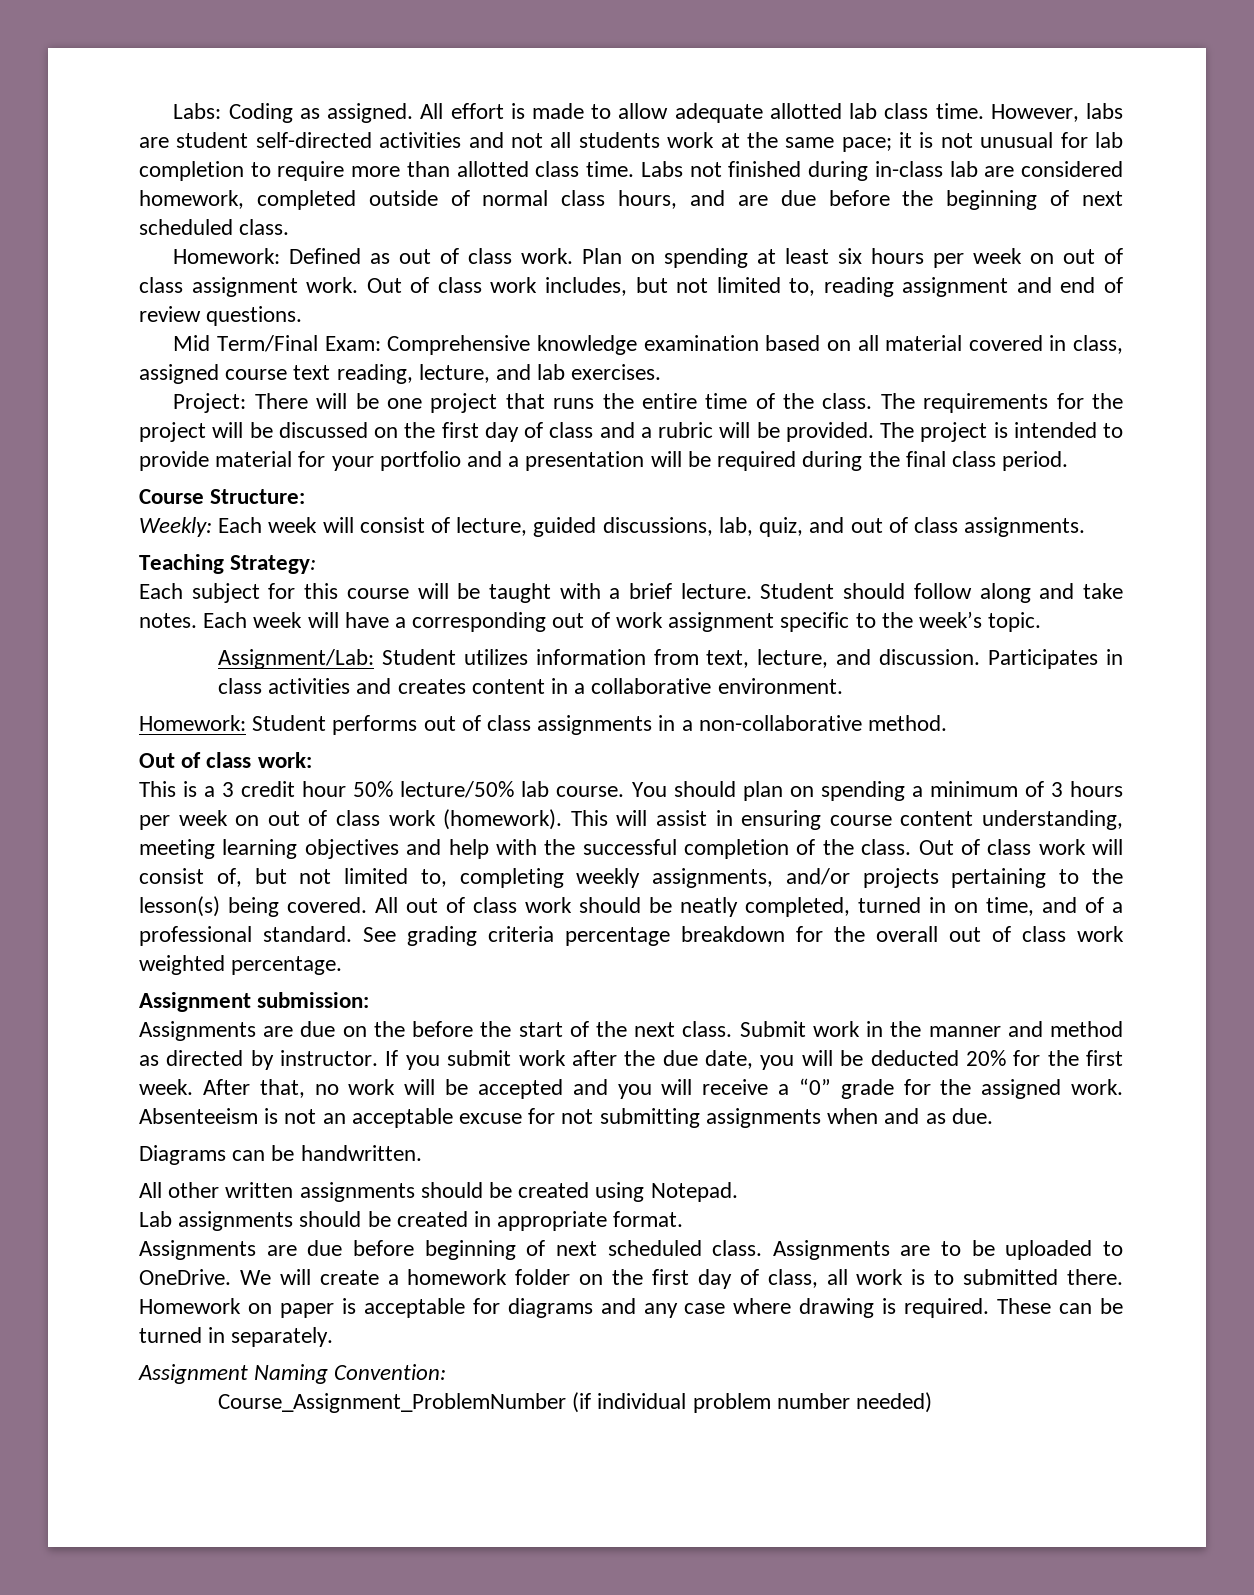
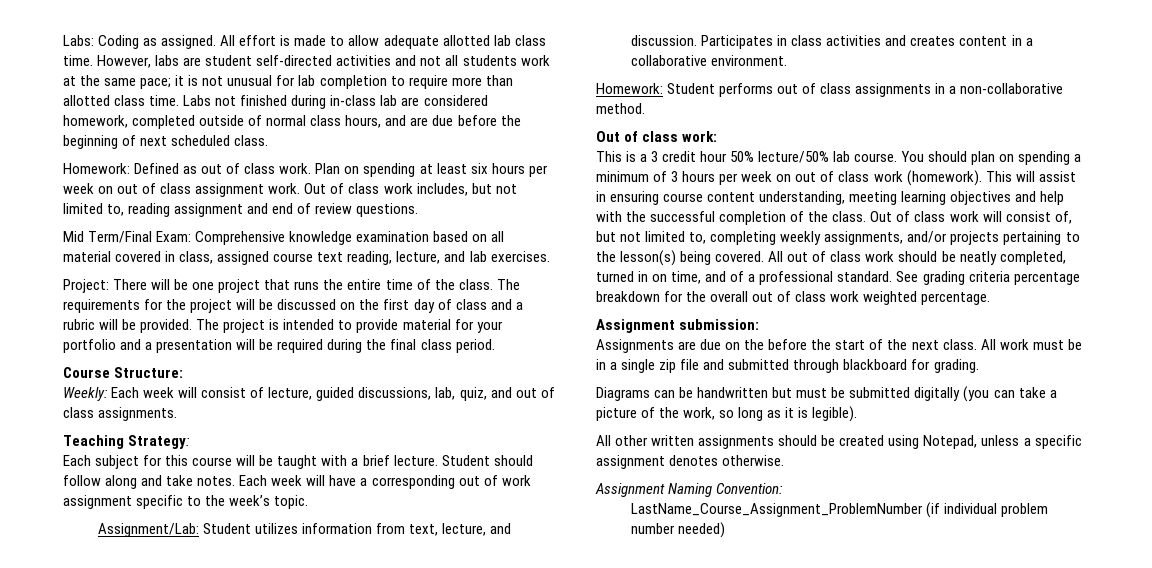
- Submit work in the manner and method as directed by instructor. If you submit work after the due date, you will be deducted 20% for the first week. After that, no work will be accepted and you will receive a “0” grade for the assigned work. Absenteeism is not an acceptable excuse for not submitting assignments when and as due.
- Diagrams can be handwritten.
+ All work must be in a single zip file and submitted through blackboard for grading.
+ Diagrams can be handwritten but must be submitted digitally (you can take a picture of the work, so long as it is legible).
- All other written assignments should be created using Notepad.
- Lab assignments should be created in appropriate format.
- Assignments are due before beginning of next scheduled class. Assignments are to be uploaded to OneDrive. We will create a homework folder on the first day of class, all work is to submitted there. Homework on paper is acceptable for diagrams and any case where drawing is required. These can be turned in separately.
+ All other written assignments should be created using Notepad, unless a specific assignment denotes otherwise.
- Course_Assignment_ProblemNumber (if individual problem number needed)
+ LastName_Course_Assignment_ProblemNumber (if individual problem number needed)

